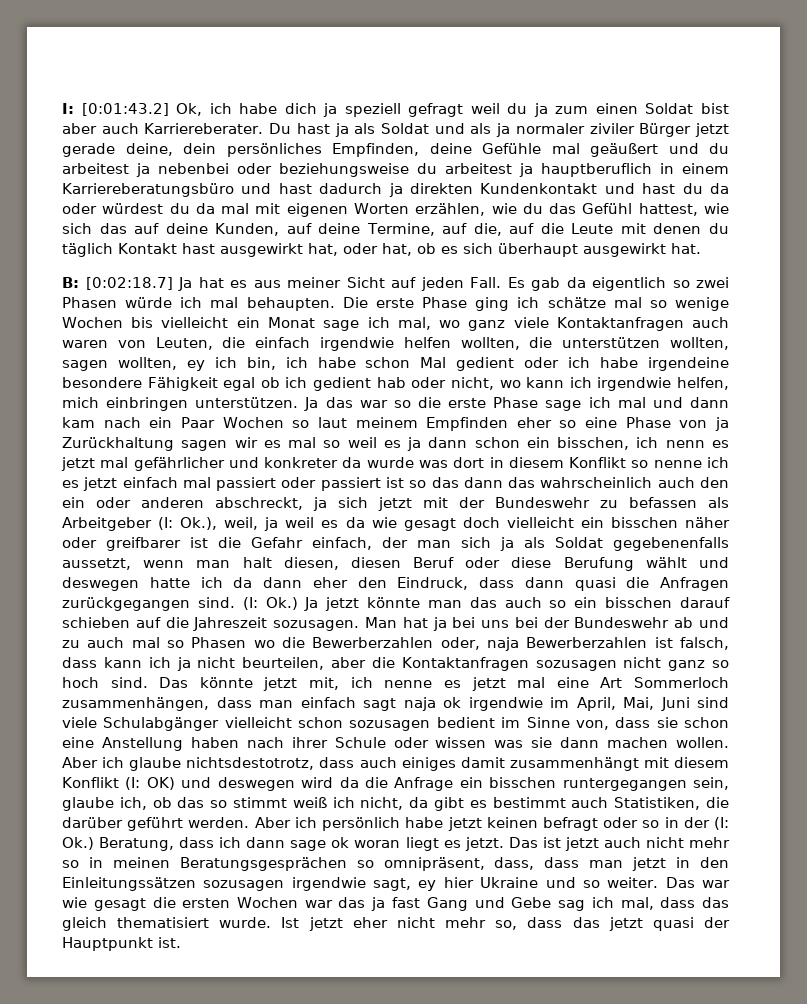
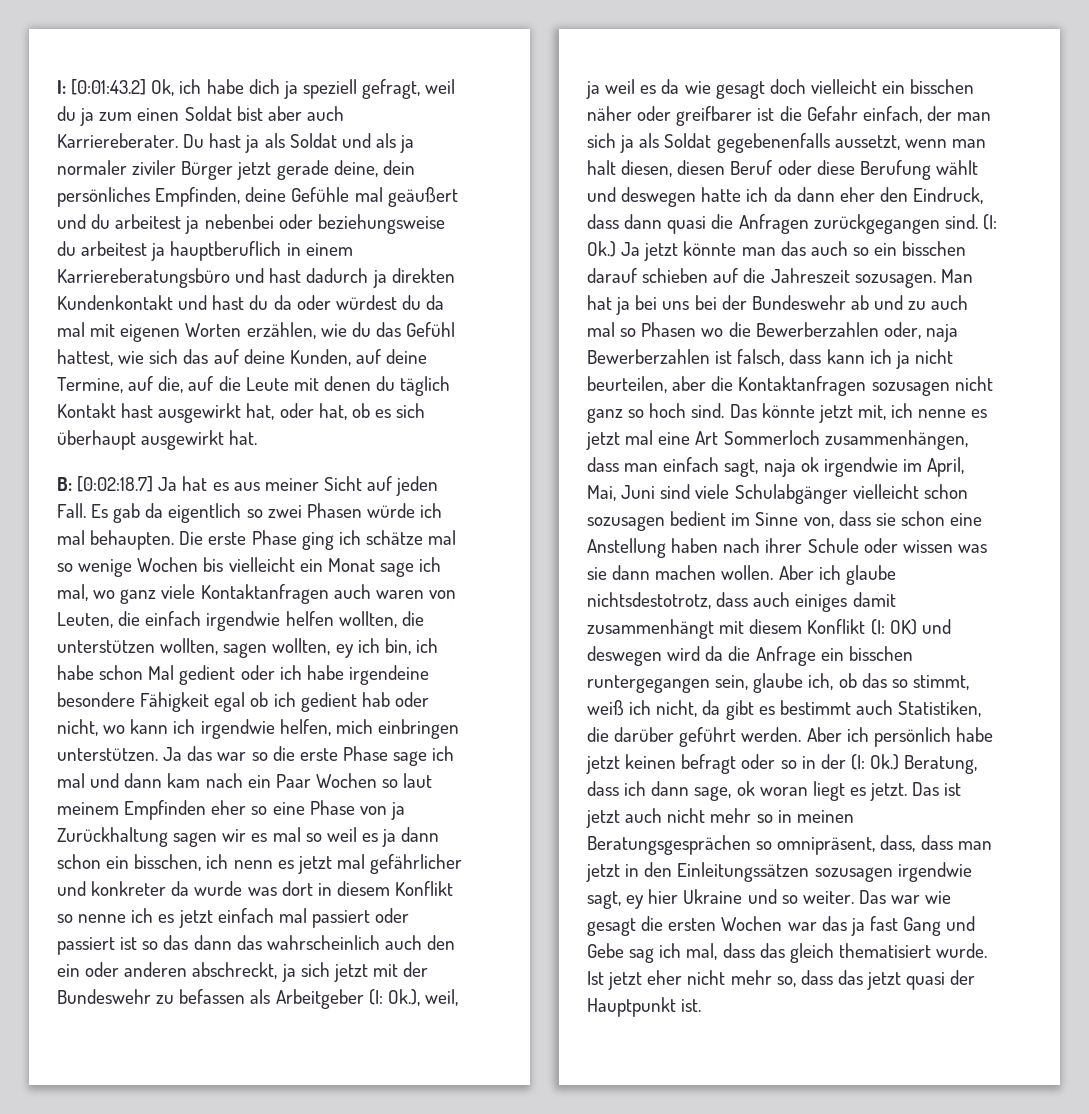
- I: [0:01:43.2] Ok, ich habe dich ja speziell gefragt weil du ja zum einen Soldat bist aber auch Karriereberater.
+ I: [0:01:43.2] Ok, ich habe dich ja speziell gefragt, weil du ja zum einen Soldat bist aber auch Karriereberater.
- Das könnte jetzt mit, ich nenne es jetzt mal eine Art Sommerloch zusammenhängen, dass man einfach sagt naja ok irgendwie im April, Mai, Juni sind viele Schulabgänger vielleicht schon sozusagen bedient im Sinne von, dass sie schon eine Anstellung haben nach ihrer Schule oder wissen was sie dann machen wollen.
+ Das könnte jetzt mit, ich nenne es jetzt mal eine Art Sommerloch zusammenhängen, dass man einfach sagt, naja ok irgendwie im April, Mai, Juni sind viele Schulabgänger vielleicht schon sozusagen bedient im Sinne von, dass sie schon eine Anstellung haben nach ihrer Schule oder wissen was sie dann machen wollen.
- Aber ich glaube nichtsdestotrotz, dass auch einiges damit zusammenhängt mit diesem Konflikt (I: OK) und deswegen wird da die Anfrage ein bisschen runtergegangen sein, glaube ich, ob das so stimmt weiß ich nicht, da gibt es bestimmt auch Statistiken, die darüber geführt werden.
+ Aber ich glaube nichtsdestotrotz, dass auch einiges damit zusammenhängt mit diesem Konflikt (I: OK) und deswegen wird da die Anfrage ein bisschen runtergegangen sein, glaube ich, ob das so stimmt, weiß ich nicht, da gibt es bestimmt auch Statistiken, die darüber geführt werden.
- Aber ich persönlich habe jetzt keinen befragt oder so in der (I: Ok.) Beratung, dass ich dann sage ok woran liegt es jetzt.
+ Aber ich persönlich habe jetzt keinen befragt oder so in der (I: Ok.) Beratung, dass ich dann sage, ok woran liegt es jetzt.

